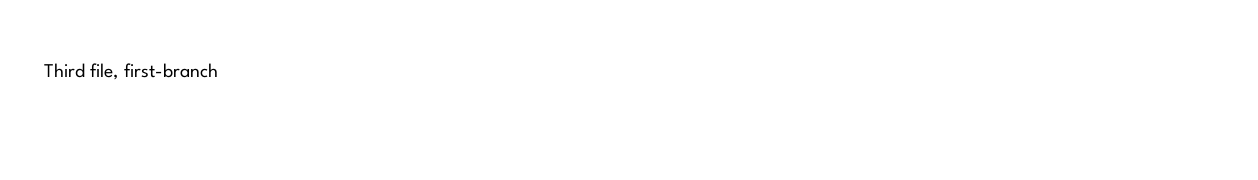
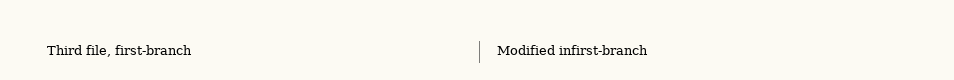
+ Modified infirst-branch

